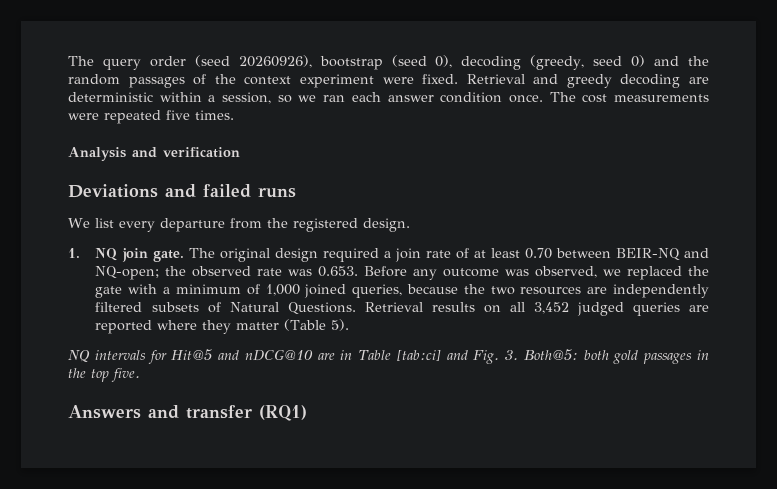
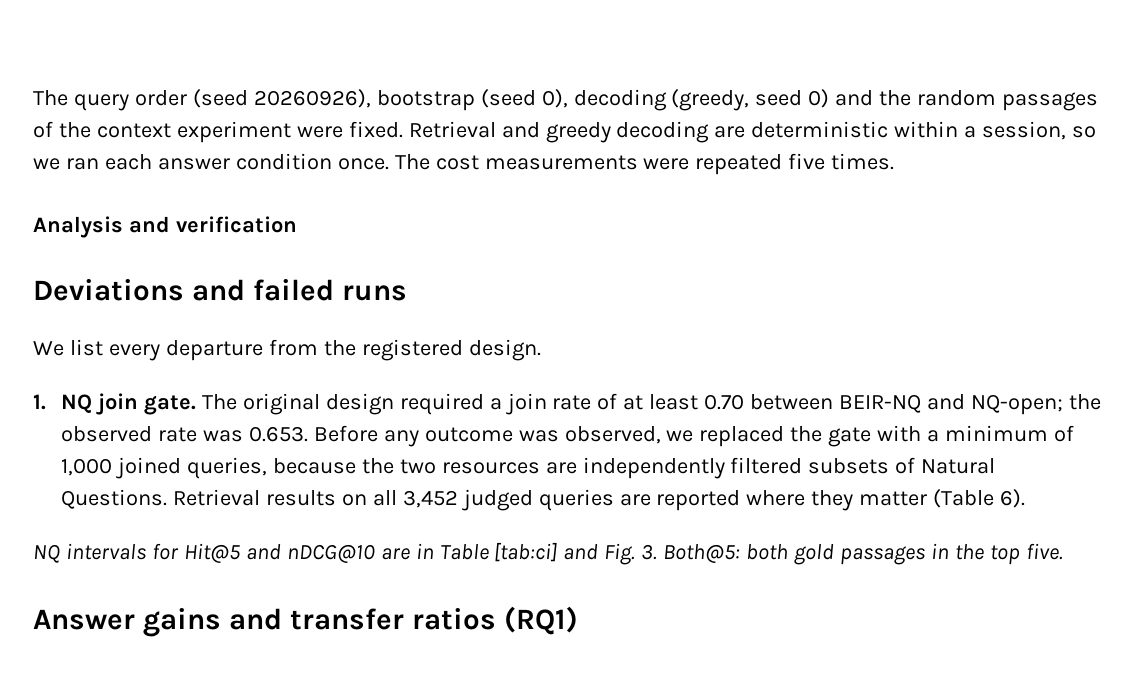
- Retrieval results on all 3,452 judged queries are reported where they matter (Table 5).
+ Retrieval results on all 3,452 judged queries are reported where they matter (Table 6).
- Answers and transfer (RQ1)
+ Answer gains and transfer ratios (RQ1)

